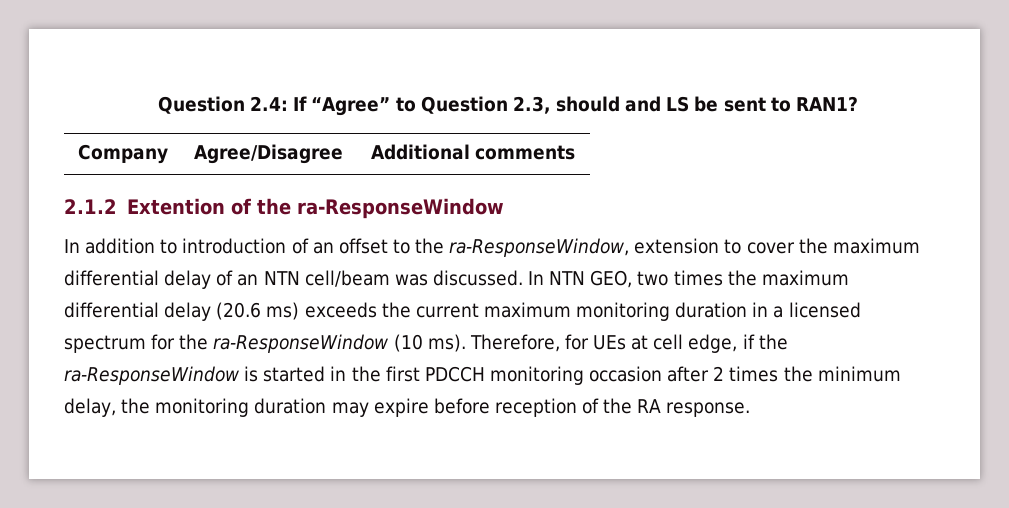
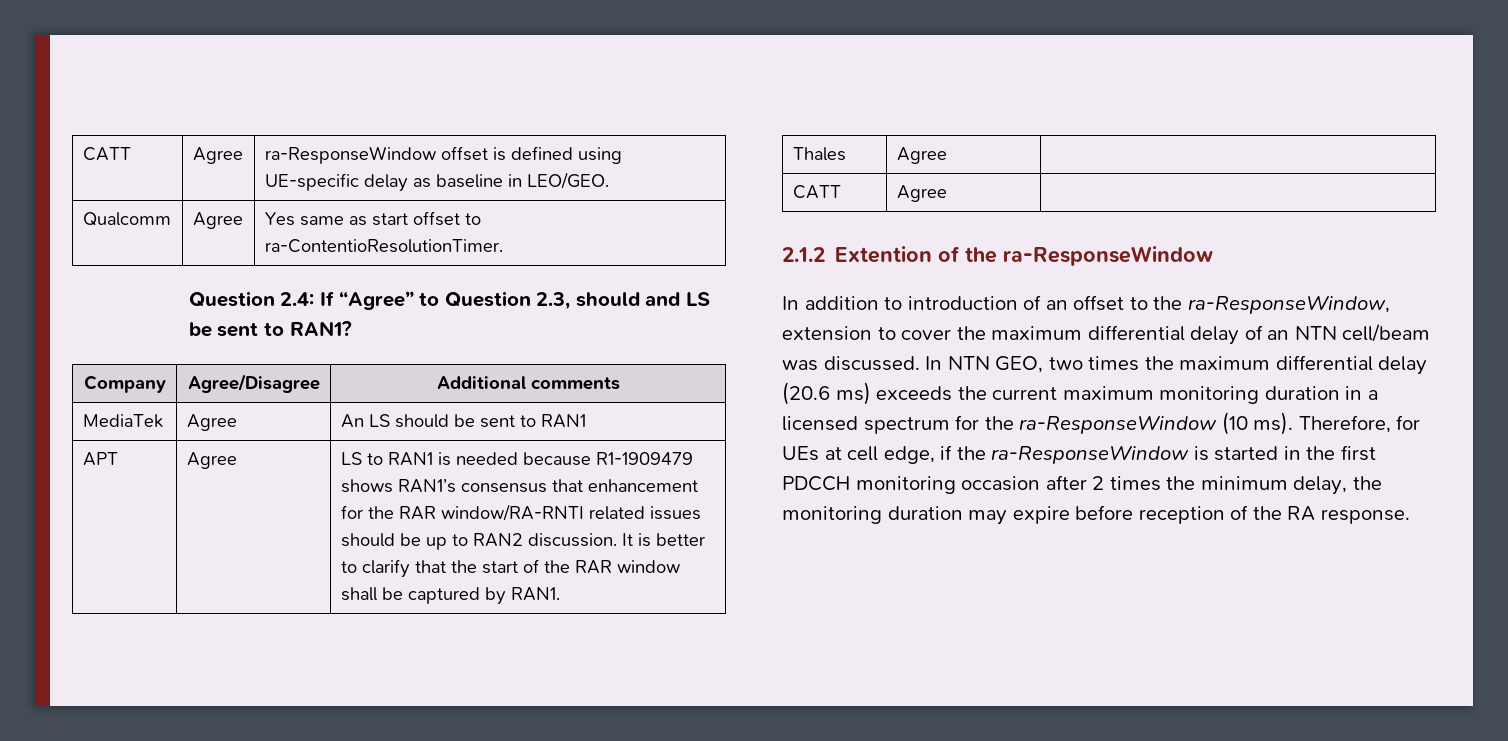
+ CATT | Agree | ra-ResponseWindow offset is defined using UE-specific delay as baseline in LEO/GEO.
+ Qualcomm | Agree | Yes same as start offset to ra-ContentioResolutionTimer.
+ MediaTek | Agree | An LS should be sent to RAN1
+ APT | Agree | LS to RAN1 is needed because R1-1909479 shows RAN1’s consensus that enhancement for the RAR window/RA-RNTI related issues should be up to RAN2 discussion. It is better to clarify that the start of the RAR window shall be captured by RAN1.
+ Thales | Agree |
+ CATT | Agree |

